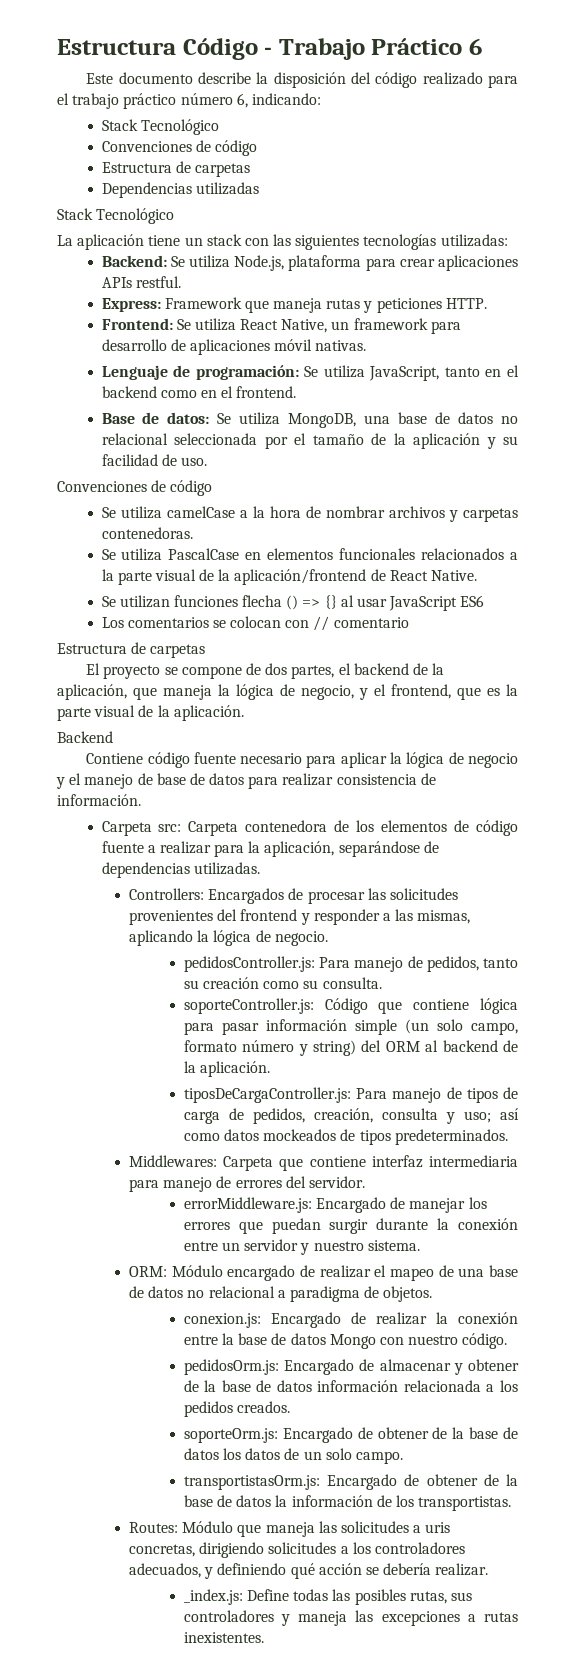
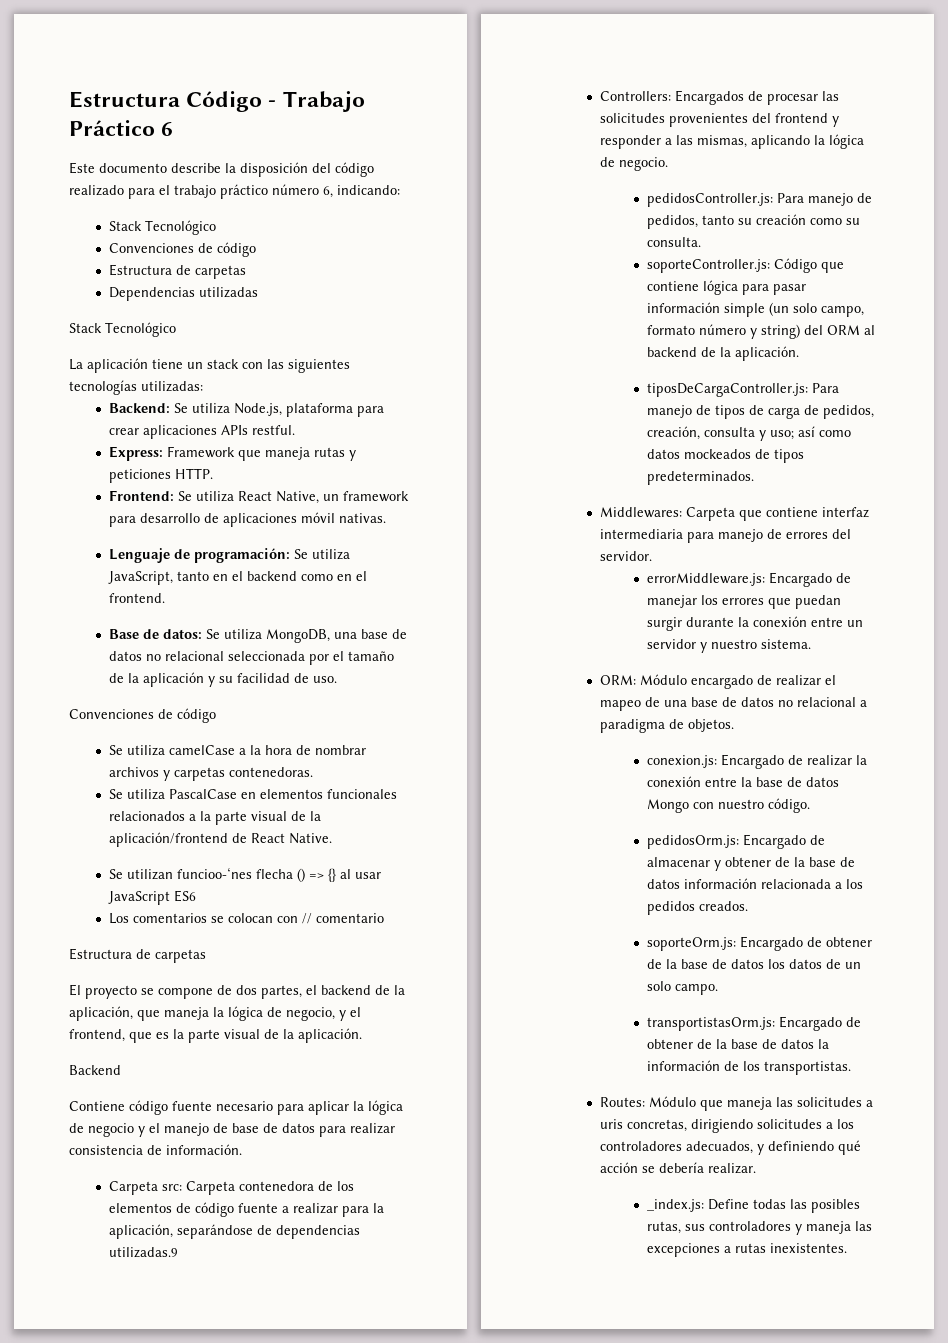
- Se utilizan funciones flecha () => {} al usar JavaScript ES6
+ Se utilizan funcioo-‘nes flecha () => {} al usar JavaScript ES6
- Carpeta src: Carpeta contenedora de los elementos de código fuente a realizar para la aplicación, separándose de dependencias utilizadas.
+ Carpeta src: Carpeta contenedora de los elementos de código fuente a realizar para la aplicación, separándose de dependencias utilizadas.9

